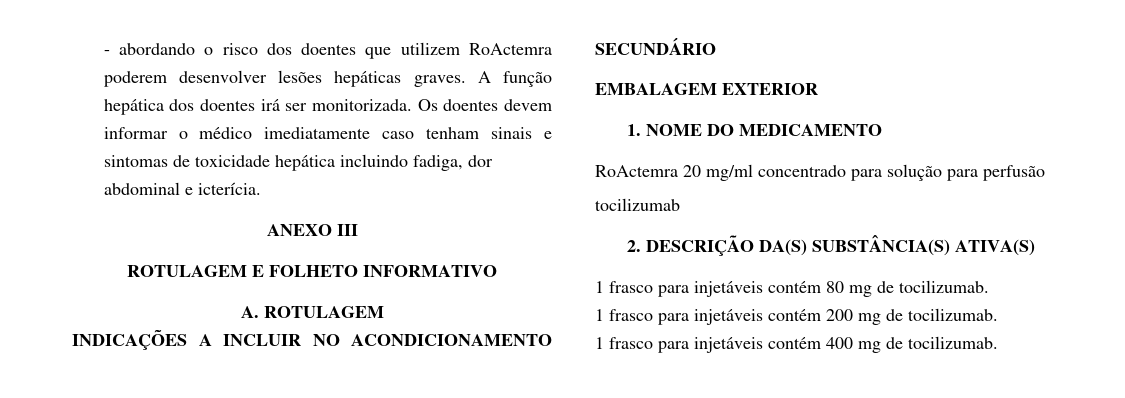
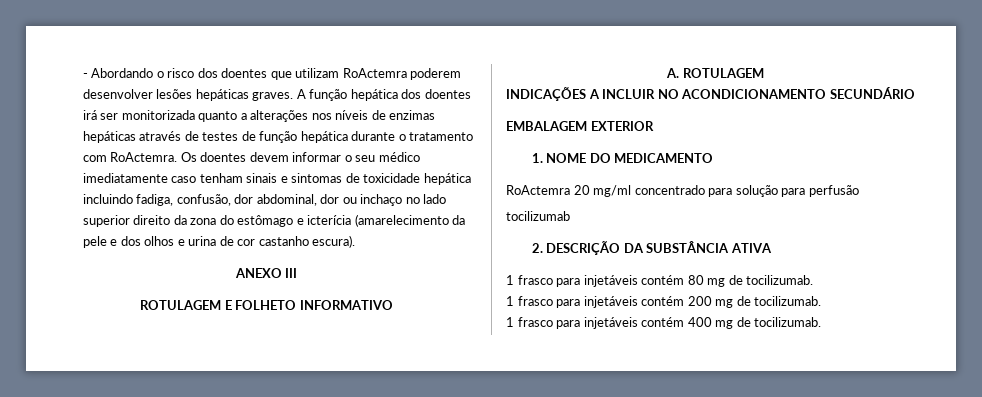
- - abordando o risco dos doentes que utilizem RoActemra poderem desenvolver lesões hepáticas graves.
+ - Abordando o risco dos doentes que utilizam RoActemra poderem desenvolver lesões hepáticas graves.
- A função hepática dos doentes irá ser monitorizada.
+ A função hepática dos doentes irá ser monitorizada quanto a alterações nos níveis de enzimas hepáticas através de testes de função hepática durante o tratamento com RoActemra.
- Os doentes devem informar o médico imediatamente caso tenham sinais e sintomas de toxicidade hepática incluindo fadiga, dor abdominal e icterícia.
+ Os doentes devem informar o seu médico imediatamente caso tenham sinais e sintomas de toxicidade hepática incluindo fadiga, confusão, dor abdominal, dor ou inchaço no lado superior direito da zona do estômago e icterícia (amarelecimento da pele e dos olhos e urina de cor castanho escura).
- 2. DESCRIÇÃO DA(S) SUBSTÂNCIA(S) ATIVA(S)
+ 2. DESCRIÇÃO DA SUBSTÂNCIA ATIVA

